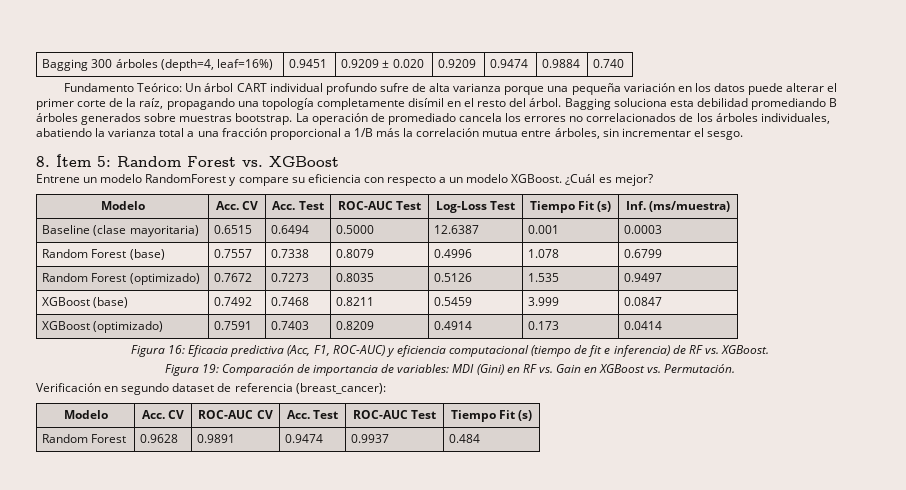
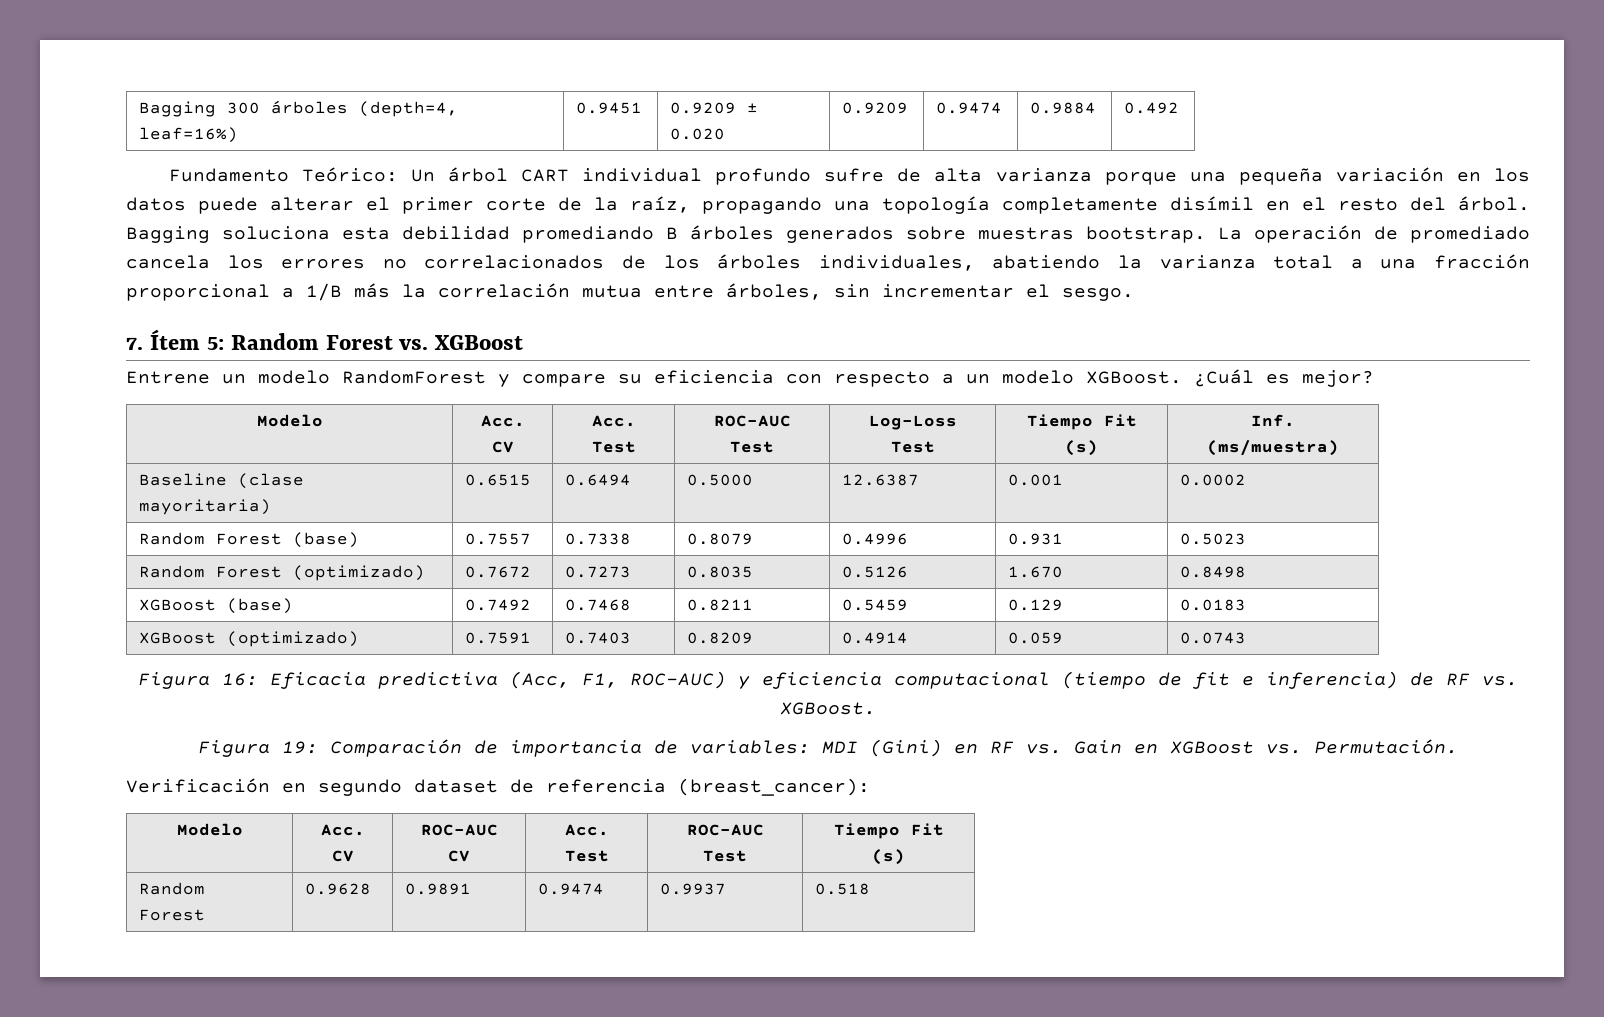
- Bagging 300 árboles (depth=4, leaf=16%) | 0.9451 | 0.9209 ± 0.020 | 0.9209 | 0.9474 | 0.9884 | 0.740
+ Bagging 300 árboles (depth=4, leaf=16%) | 0.9451 | 0.9209 ± 0.020 | 0.9209 | 0.9474 | 0.9884 | 0.492
- 8. Ítem 5: Random Forest vs. XGBoost
+ 7. Ítem 5: Random Forest vs. XGBoost
- Baseline (clase mayoritaria) | 0.6515 | 0.6494 | 0.5000 | 12.6387 | 0.001 | 0.0003
+ Baseline (clase mayoritaria) | 0.6515 | 0.6494 | 0.5000 | 12.6387 | 0.001 | 0.0002
- Random Forest (base) | 0.7557 | 0.7338 | 0.8079 | 0.4996 | 1.078 | 0.6799
+ Random Forest (base) | 0.7557 | 0.7338 | 0.8079 | 0.4996 | 0.931 | 0.5023
- Random Forest (optimizado) | 0.7672 | 0.7273 | 0.8035 | 0.5126 | 1.535 | 0.9497
+ Random Forest (optimizado) | 0.7672 | 0.7273 | 0.8035 | 0.5126 | 1.670 | 0.8498
- XGBoost (base) | 0.7492 | 0.7468 | 0.8211 | 0.5459 | 3.999 | 0.0847
+ XGBoost (base) | 0.7492 | 0.7468 | 0.8211 | 0.5459 | 0.129 | 0.0183
- XGBoost (optimizado) | 0.7591 | 0.7403 | 0.8209 | 0.4914 | 0.173 | 0.0414
+ XGBoost (optimizado) | 0.7591 | 0.7403 | 0.8209 | 0.4914 | 0.059 | 0.0743
- Random Forest | 0.9628 | 0.9891 | 0.9474 | 0.9937 | 0.484
+ Random Forest | 0.9628 | 0.9891 | 0.9474 | 0.9937 | 0.518

